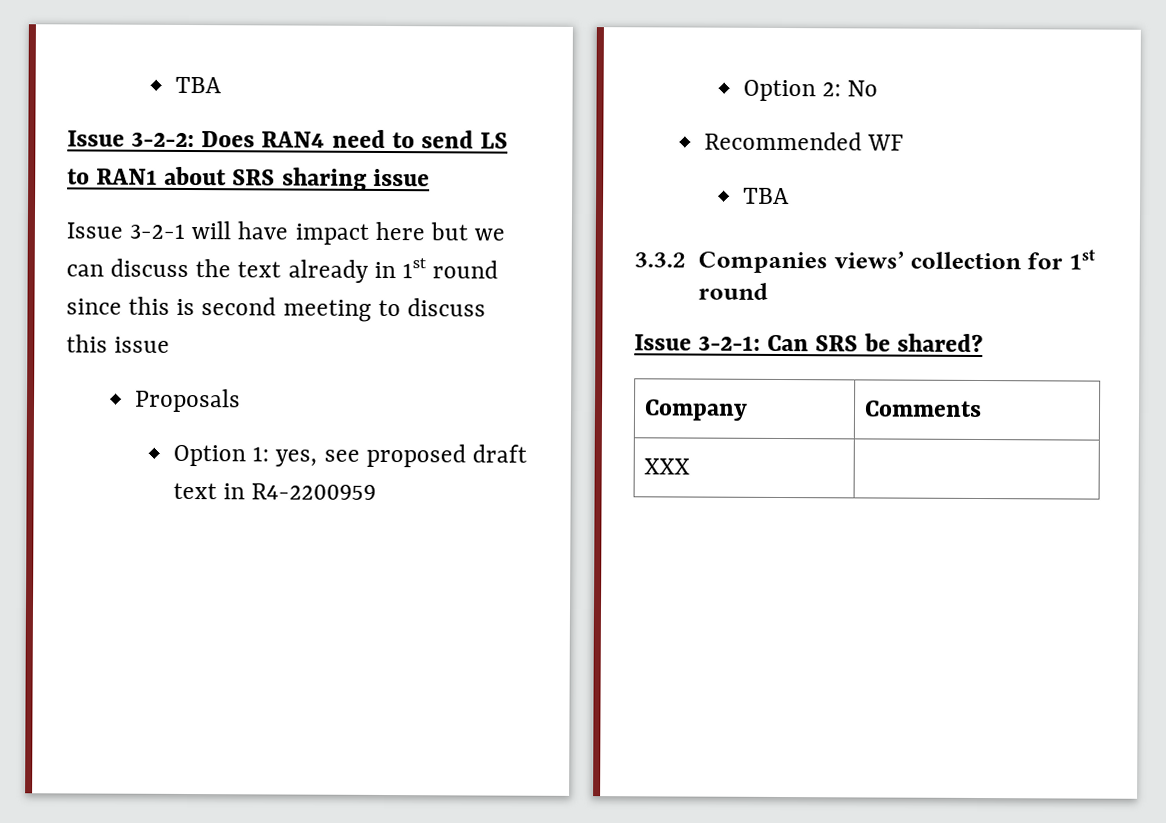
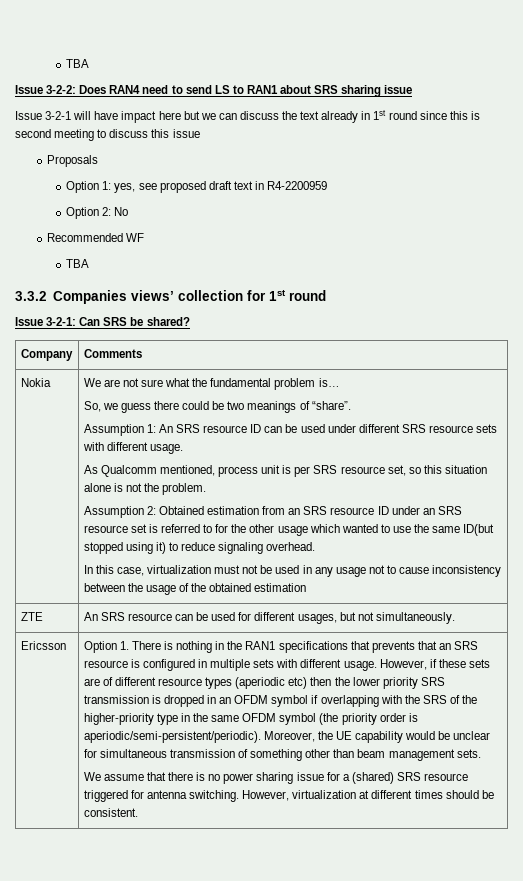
- XXX
+ Nokia | We are not sure what the fundamental problem is…
+ So, we guess there could be two meanings of “share”.
+ Assumption 1: An SRS resource ID can be used under different SRS resource sets with different usage.
+ As Qualcomm mentioned, process unit is per SRS resource set, so this situation alone is not the problem.
+ Assumption 2: Obtained estimation from an SRS resource ID under an SRS resource set is referred to for the other usage which wanted to use the same ID(but stopped using it) to reduce signaling overhead.
+ In this case, virtualization must not be used in any usage not to cause inconsistency between the usage of the obtained estimation
+ ZTE | An SRS resource can be used for different usages, but not simultaneously.
+ Ericsson | Option 1. There is nothing in the RAN1 specifications that prevents that an SRS resource is configured in multiple sets with different usage. However, if these sets are of different resource types (aperiodic etc) then the lower priority SRS transmission is dropped in an OFDM symbol if overlapping with the SRS of the higher-priority type in the same OFDM symbol (the priority order is aperiodic/semi-persistent/periodic). Moreover, the UE capability would be unclear for simultaneous transmission of something other than beam management sets.
+ We assume that there is no power sharing issue for a (shared) SRS resource triggered for antenna switching. However, virtualization at different times should be consistent.

